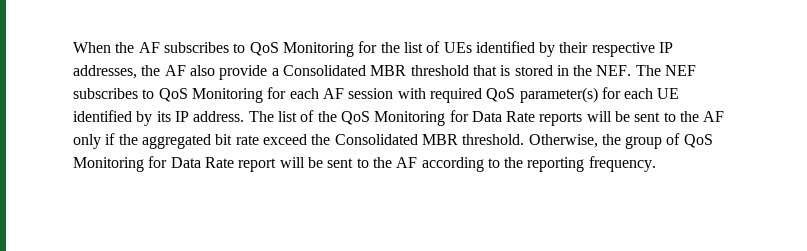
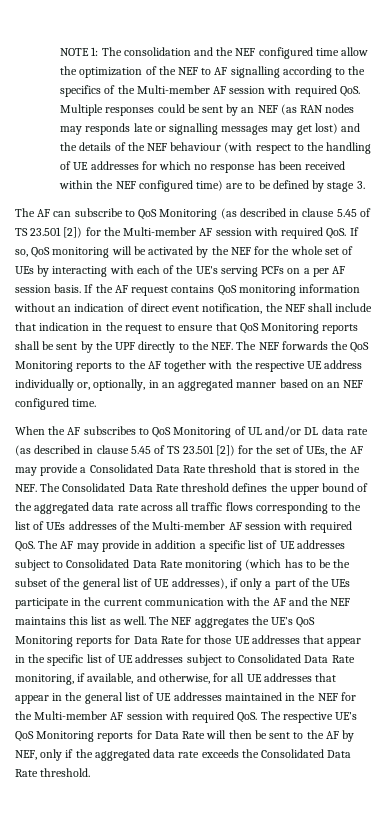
+ NOTE 1: The consolidation and the NEF configured time allow the optimization of the NEF to AF signalling according to the specifics of the Multi-member AF session with required QoS. Multiple responses could be sent by an NEF (as RAN nodes may responds late or signalling messages may get lost) and the details of the NEF behaviour (with respect to the handling of UE addresses for which no response has been received within the NEF configured time) are to be defined by stage 3.
+ The AF can subscribe to QoS Monitoring (as described in clause 5.45 of TS 23.501 [2]) for the Multi-member AF session with required QoS. If so, QoS monitoring will be activated by the NEF for the whole set of UEs by interacting with each of the UE's serving PCFs on a per AF session basis. If the AF request contains QoS monitoring information without an indication of direct event notification, the NEF shall include that indication in the request to ensure that QoS Monitoring reports shall be sent by the UPF directly to the NEF. The NEF forwards the QoS Monitoring reports to the AF together with the respective UE address individually or, optionally, in an aggregated manner based on an NEF configured time.
- When the AF subscribes to QoS Monitoring for the list of UEs identified by their respective IP addresses, the AF also provide a Consolidated MBR threshold that is stored in the NEF. The NEF subscribes to QoS Monitoring for each AF session with required QoS parameter(s) for each UE identified by its IP address. The list of the QoS Monitoring for Data Rate reports will be sent to the AF only if the aggregated bit rate exceed the Consolidated MBR threshold. Otherwise, the group of QoS Monitoring for Data Rate report will be sent to the AF according to the reporting frequency.
+ When the AF subscribes to QoS Monitoring of UL and/or DL data rate (as described in clause 5.45 of TS 23.501 [2]) for the set of UEs, the AF may provide a Consolidated Data Rate threshold that is stored in the NEF. The Consolidated Data Rate threshold defines the upper bound of the aggregated data rate across all traffic flows corresponding to the list of UEs addresses of the Multi-member AF session with required QoS. The AF may provide in addition a specific list of UE addresses subject to Consolidated Data Rate monitoring (which has to be the subset of the general list of UE addresses), if only a part of the UEs participate in the current communication with the AF and the NEF maintains this list as well. The NEF aggregates the UE’s QoS Monitoring reports for Data Rate for those UE addresses that appear in the specific list of UE addresses subject to Consolidated Data Rate monitoring, if available, and otherwise, for all UE addresses that appear in the general list of UE addresses maintained in the NEF for the Multi-member AF session with required QoS. The respective UE’s QoS Monitoring reports for Data Rate will then be sent to the AF by NEF, only if the aggregated data rate exceeds the Consolidated Data Rate threshold.

